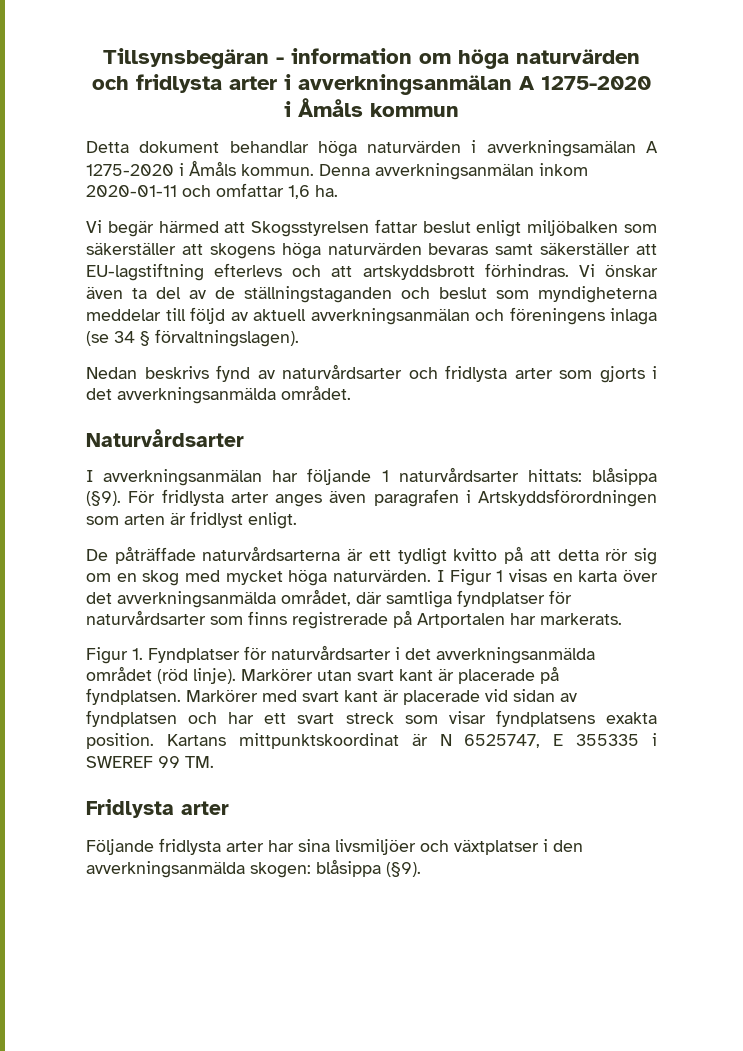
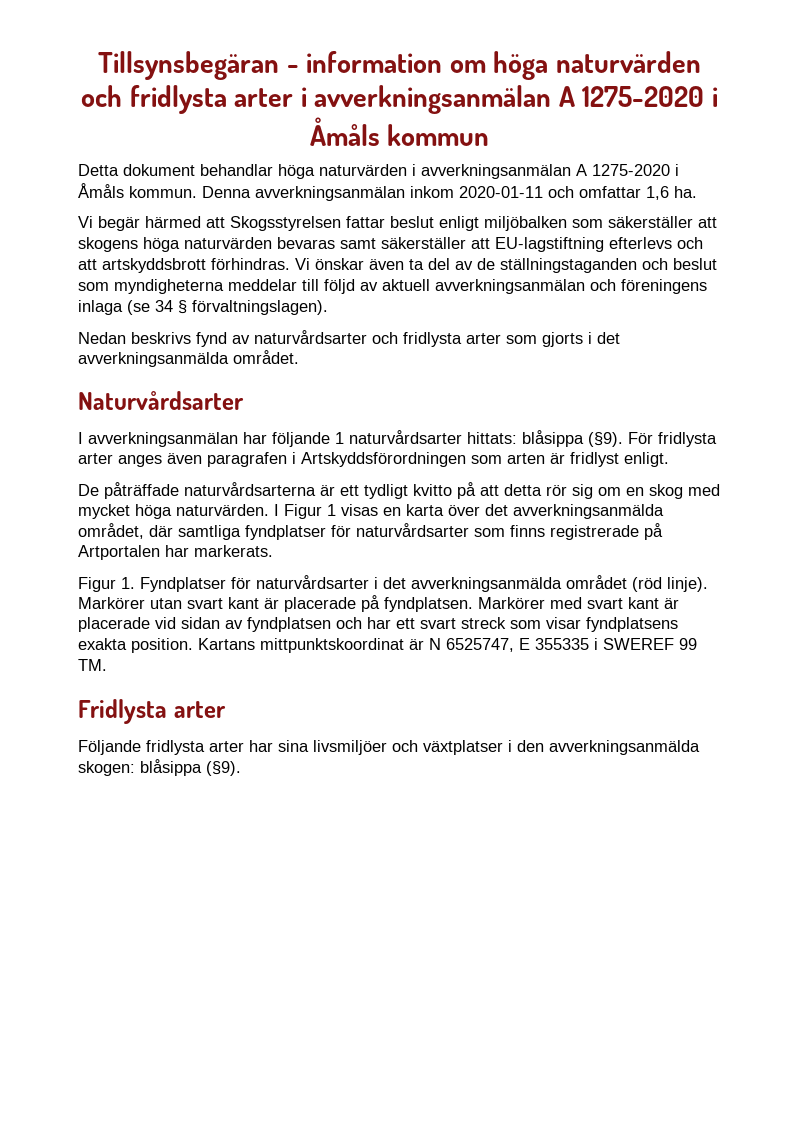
- Detta dokument behandlar höga naturvärden i avverkningsamälan A 1275-2020 i Åmåls kommun.
+ Detta dokument behandlar höga naturvärden i avverkningsanmälan A 1275-2020 i Åmåls kommun.

